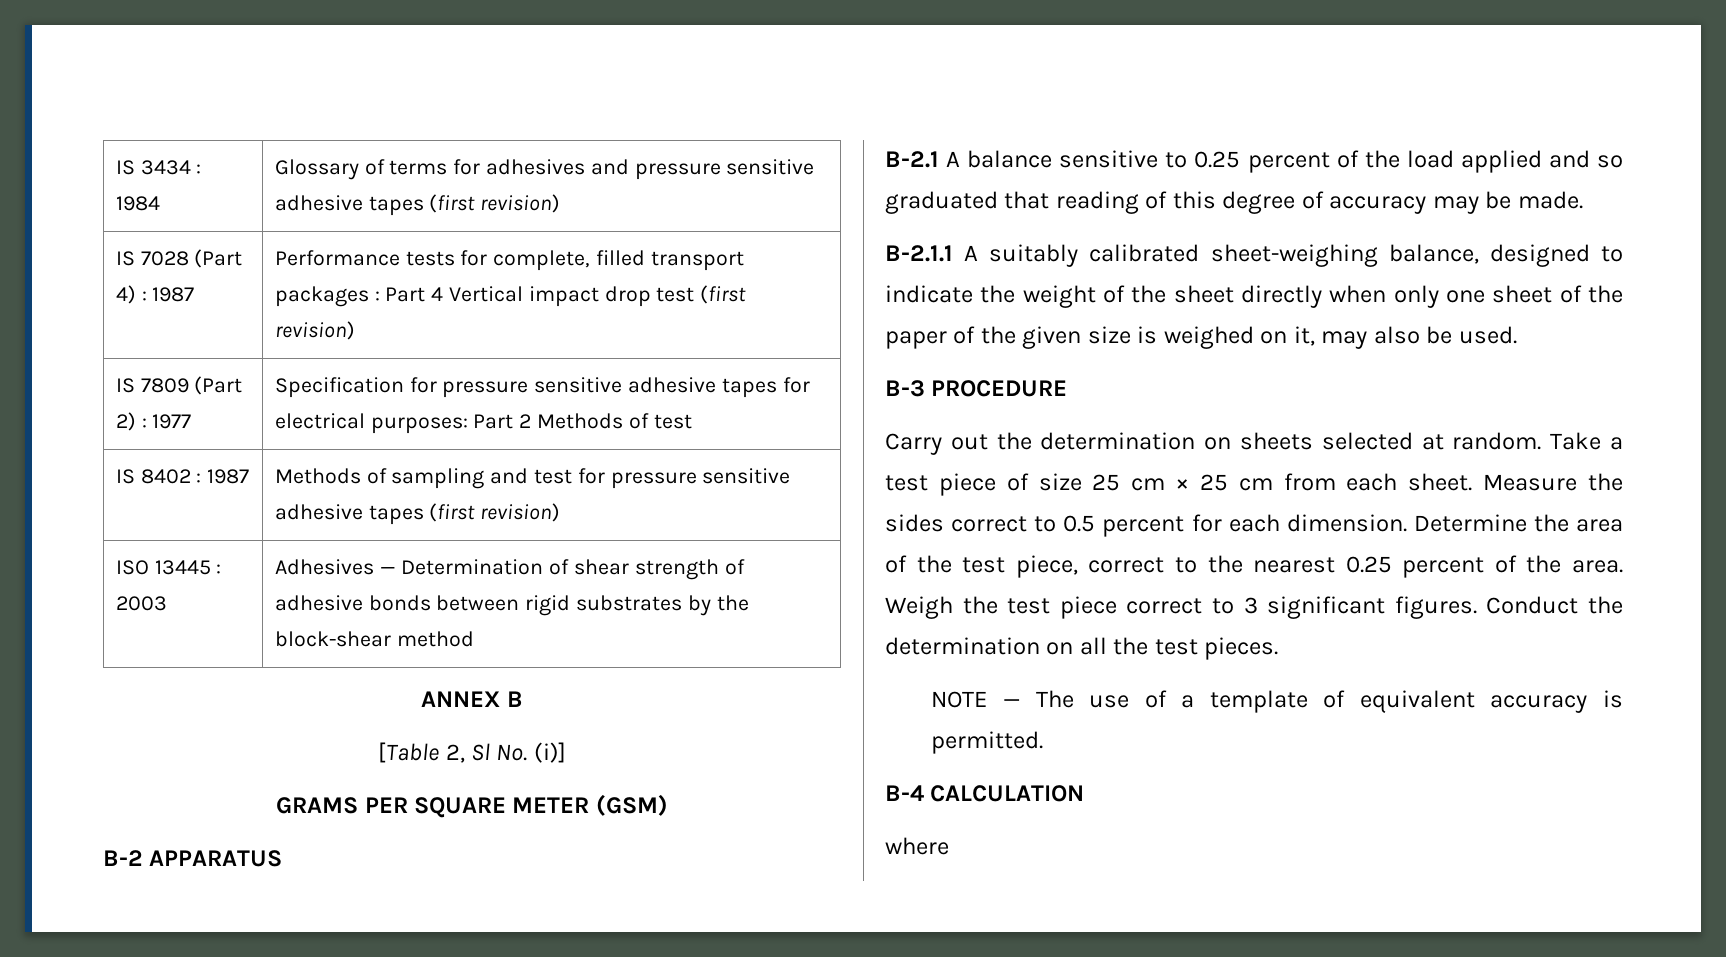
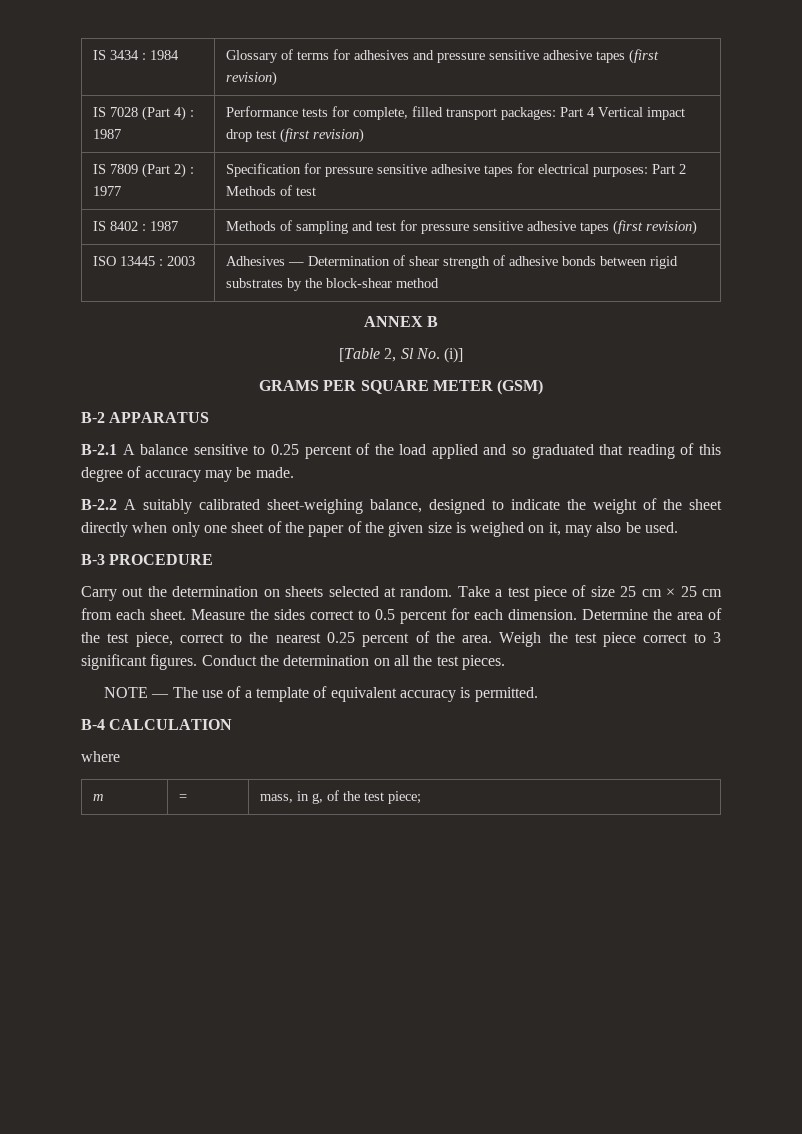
- IS 7028 (Part 4) : 1987 | Performance tests for complete, filled transport packages : Part 4 Vertical impact drop test (first revision)
+ IS 7028 (Part 4) : 1987 | Performance tests for complete, filled transport packages: Part 4 Vertical impact drop test (first revision)
- B-2.1.1 A suitably calibrated sheet-weighing balance, designed to indicate the weight of the sheet directly when only one sheet of the paper of the given size is weighed on it, may also be used.
+ B-2.2 A suitably calibrated sheet-weighing balance, designed to indicate the weight of the sheet directly when only one sheet of the paper of the given size is weighed on it, may also be used.
+ m | = | mass, in g, of the test piece;

